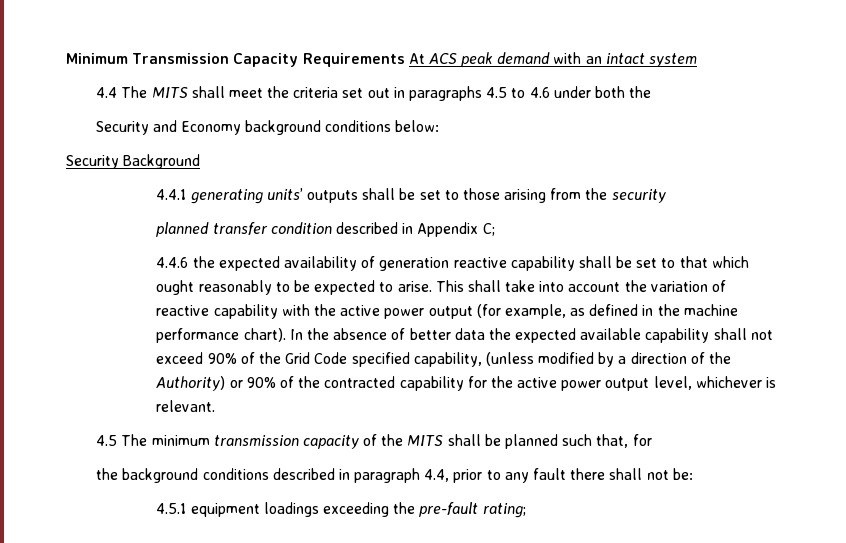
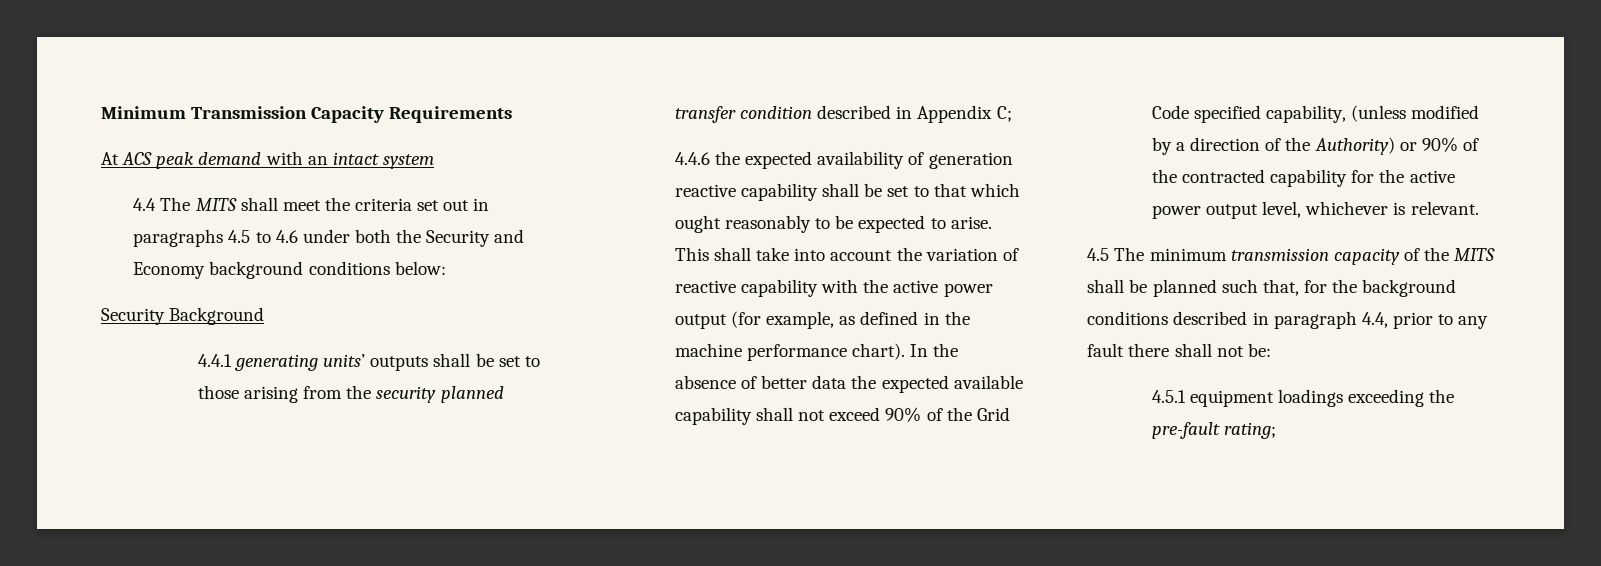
- Minimum Transmission Capacity Requirements At ACS peak demand with an intact system
+ Minimum Transmission Capacity Requirements
+ At ACS peak demand with an intact system
- 4.4 The MITS shall meet the criteria set out in paragraphs 4.5 to 4.6 under both the
- Security and Economy background conditions below:
+ 4.4 The MITS shall meet the criteria set out in paragraphs 4.5 to 4.6 under both the Security and Economy background conditions below:
- 4.4.1 generating units’ outputs shall be set to those arising from the security
- planned transfer condition described in Appendix C;
+ 4.4.1 generating units’ outputs shall be set to those arising from the security planned transfer condition described in Appendix C;
- 4.5 The minimum transmission capacity of the MITS shall be planned such that, for
- the background conditions described in paragraph 4.4, prior to any fault there shall not be:
+ 4.5 The minimum transmission capacity of the MITS shall be planned such that, for the background conditions described in paragraph 4.4, prior to any fault there shall not be:

